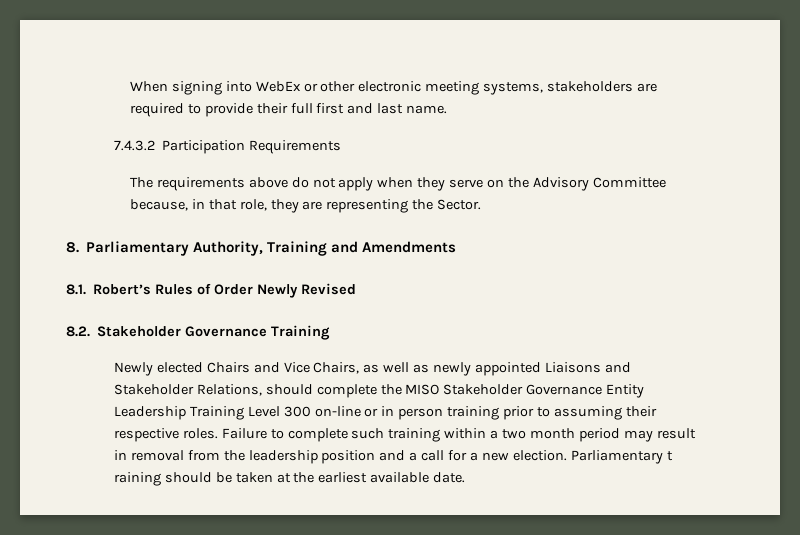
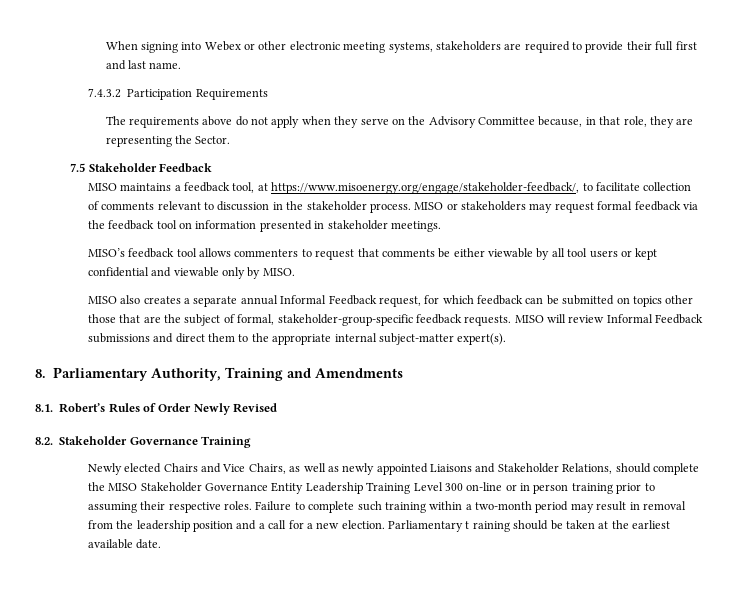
- When signing into WebEx or other electronic meeting systems, stakeholders are required to provide their full first and last name.
+ When signing into Webex or other electronic meeting systems, stakeholders are required to provide their full first and last name.
+ 7.5 Stakeholder Feedback
+ MISO maintains a feedback tool, at https://www.misoenergy.org/engage/stakeholder-feedback/, to facilitate collection of comments relevant to discussion in the stakeholder process. MISO or stakeholders may request formal feedback via the feedback tool on information presented in stakeholder meetings.
+ MISO’s feedback tool allows commenters to request that comments be either viewable by all tool users or kept confidential and viewable only by MISO.
+ MISO also creates a separate annual Informal Feedback request, for which feedback can be submitted on topics other those that are the subject of formal, stakeholder-group-specific feedback requests. MISO will review Informal Feedback submissions and direct them to the appropriate internal subject-matter expert(s).
- Failure to complete such training within a two month period may result in removal from the leadership position and a call for a new election.
+ Failure to complete such training within a two-month period may result in removal from the leadership position and a call for a new election.

